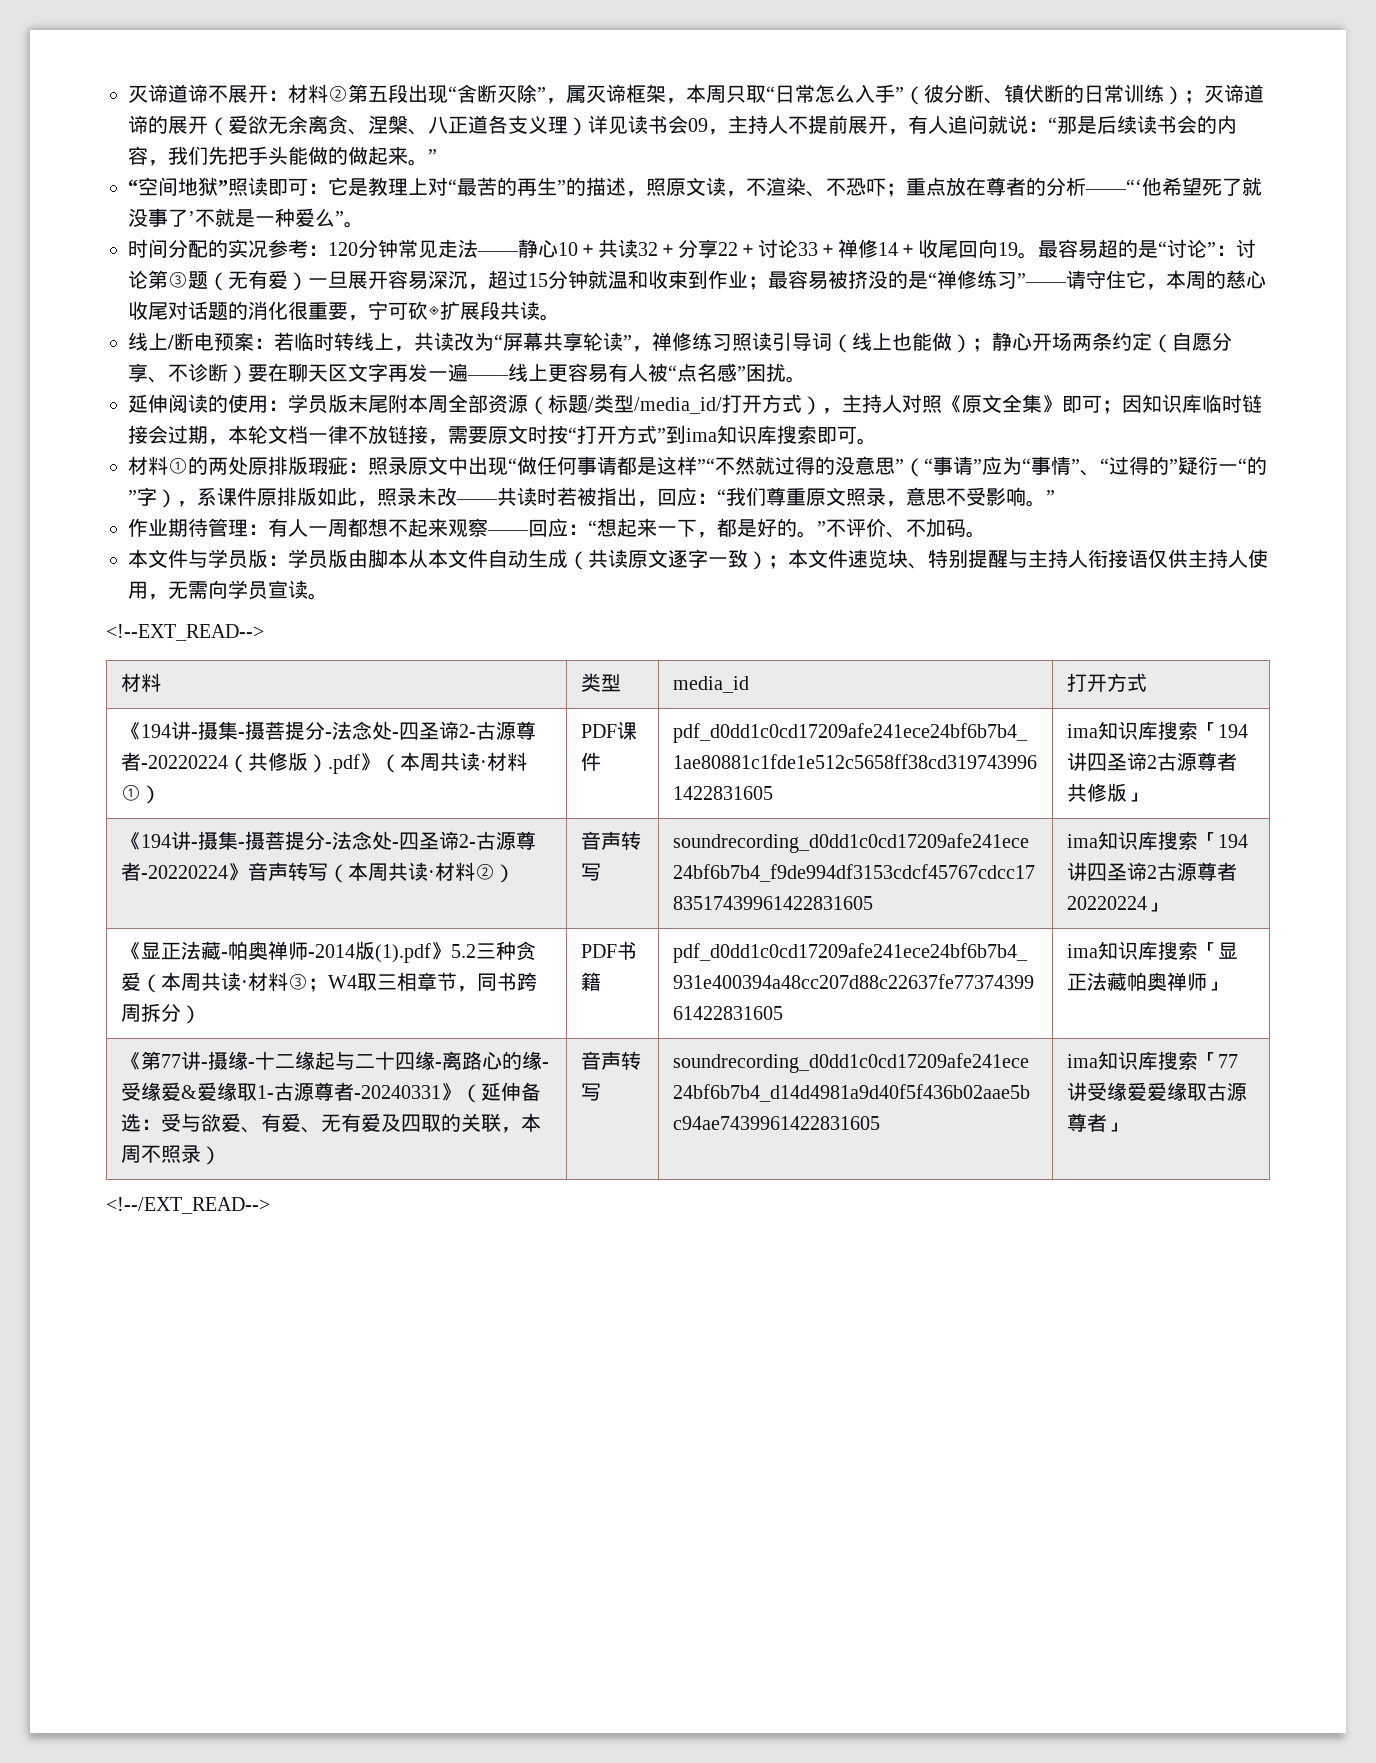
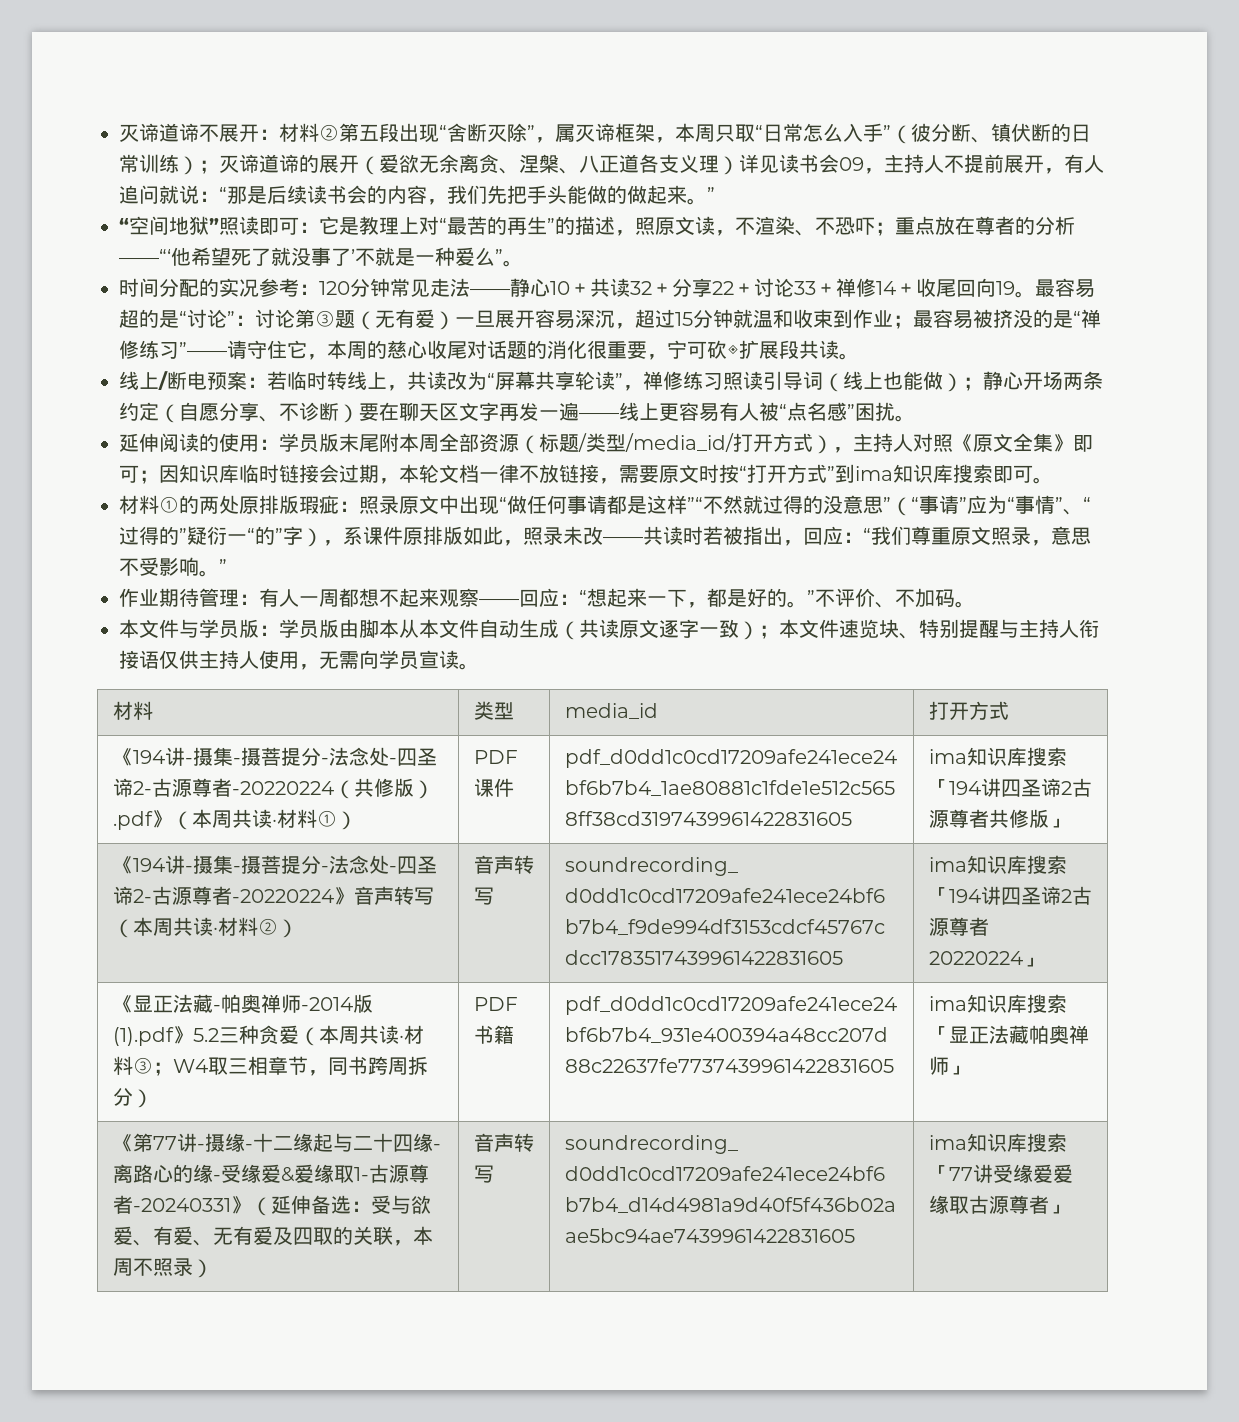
- <!--EXT_READ-->
- <!--/EXT_READ-->

